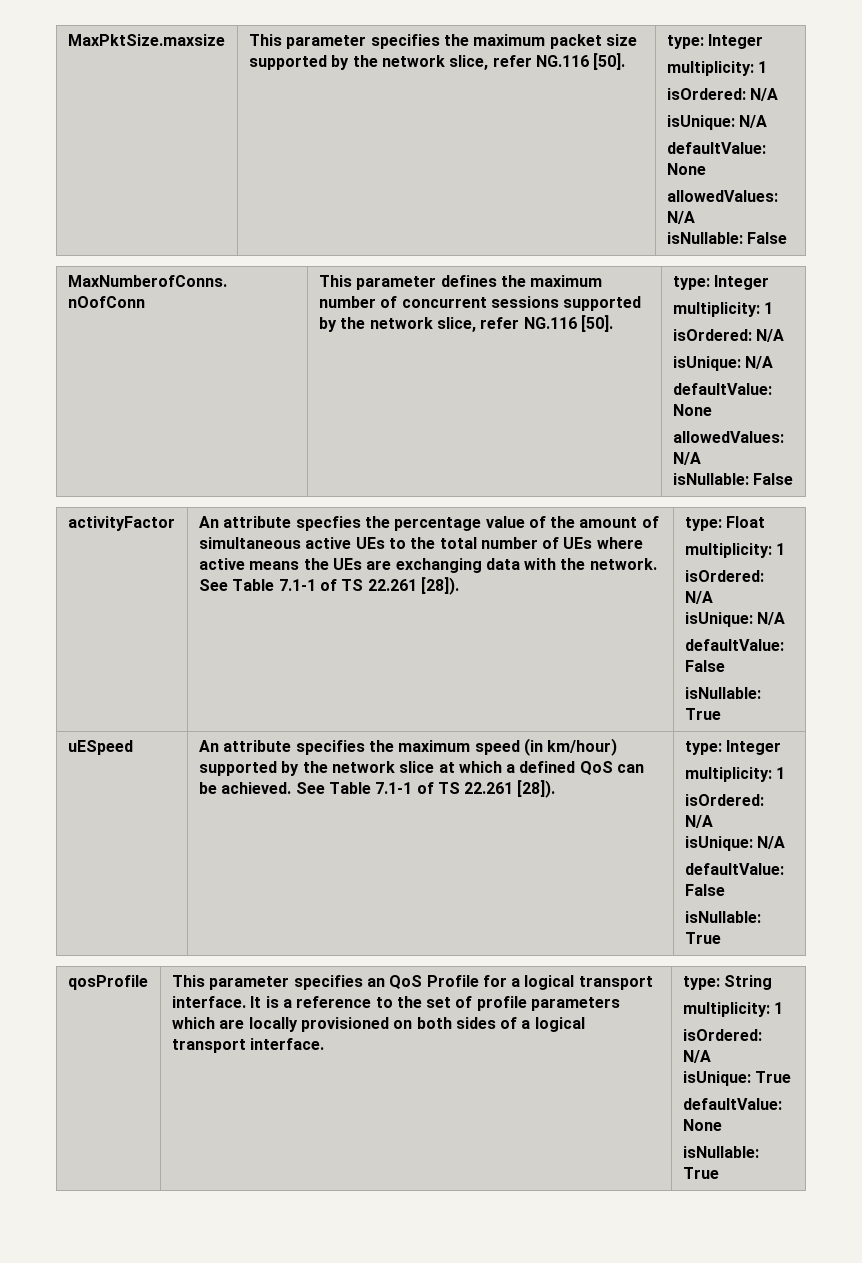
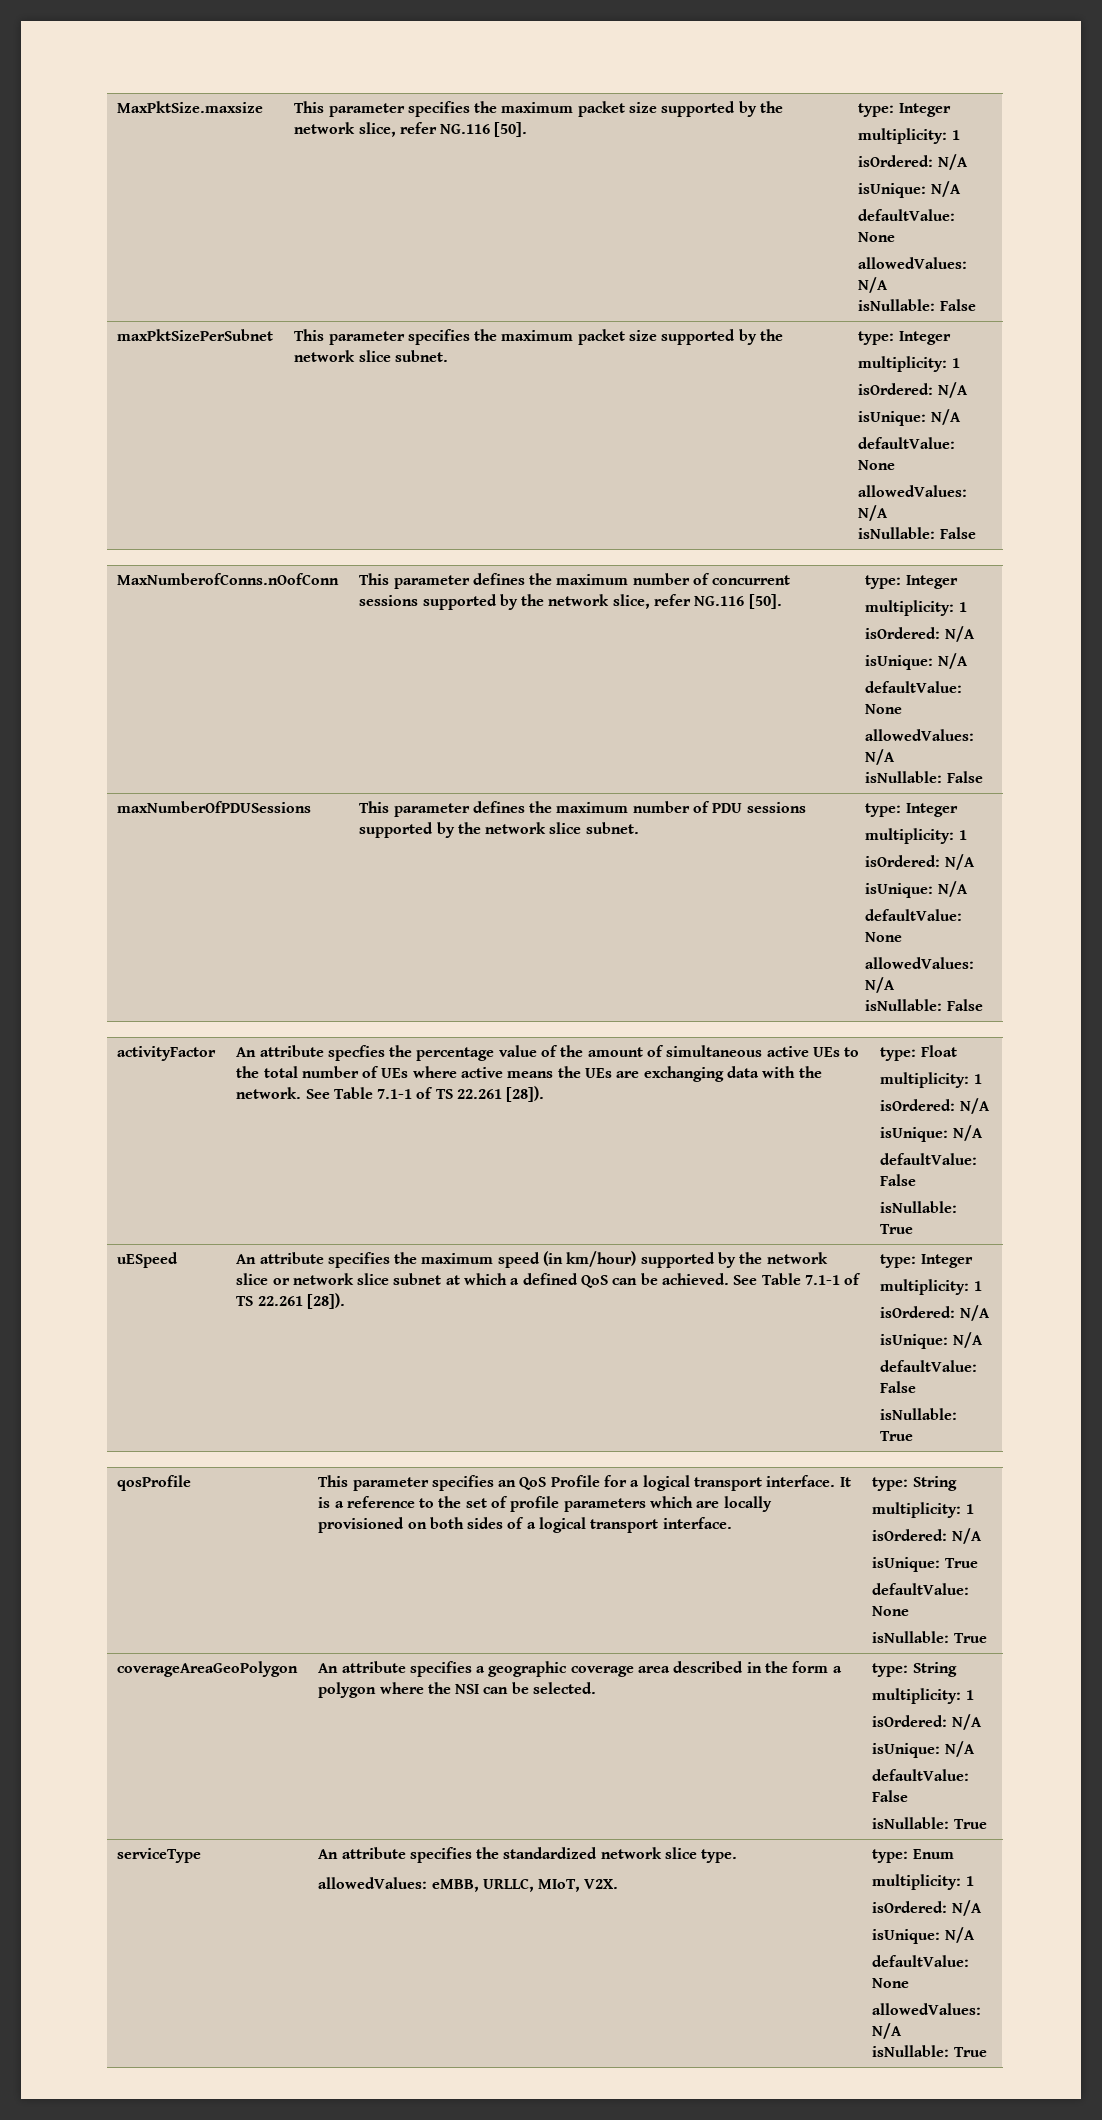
+ maxPktSizePerSubnet | This parameter specifies the maximum packet size supported by the network slice subnet. | type: Integer
+ multiplicity: 1
+ isOrdered: N/A
+ isUnique: N/A
+ defaultValue: None
+ allowedValues: N/A
+ isNullable: False
+ maxNumberOfPDUSessions | This parameter defines the maximum number of PDU sessions supported by the network slice subnet. | type: Integer
+ multiplicity: 1
+ isOrdered: N/A
+ isUnique: N/A
+ defaultValue: None
+ allowedValues: N/A
+ isNullable: False
- An attribute specifies the maximum speed (in km/hour) supported by the network slice at which a defined QoS can be achieved.
+ An attribute specifies the maximum speed (in km/hour) supported by the network slice or network slice subnet at which a defined QoS can be achieved.
+ coverageAreaGeoPolygon | An attribute specifies a geographic coverage area described in the form a polygon where the NSI can be selected. | type: String
+ multiplicity: 1
+ isOrdered: N/A
+ isUnique: N/A
+ defaultValue: False
+ isNullable: True
+ serviceType | An attribute specifies the standardized network slice type.
+ allowedValues: eMBB, URLLC, MIoT, V2X. | type: Enum
+ multiplicity: 1
+ isOrdered: N/A
+ isUnique: N/A
+ defaultValue: None
+ allowedValues: N/A
+ isNullable: True

